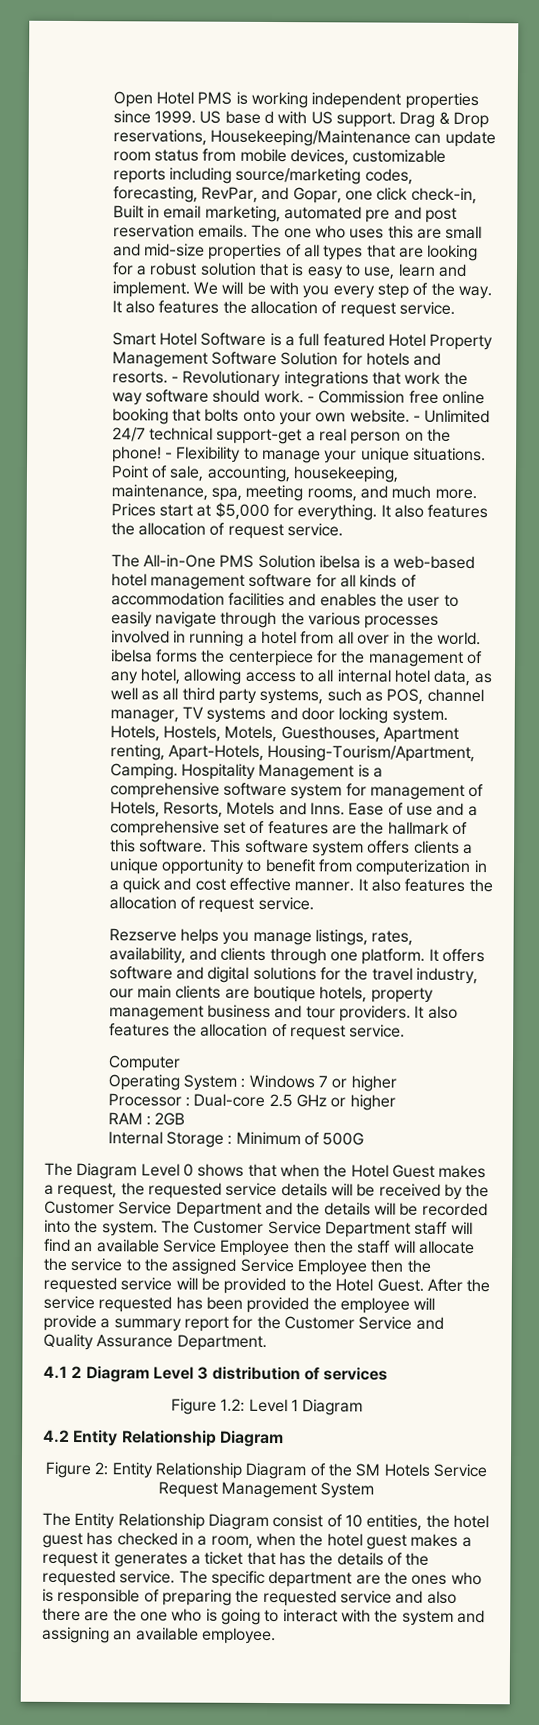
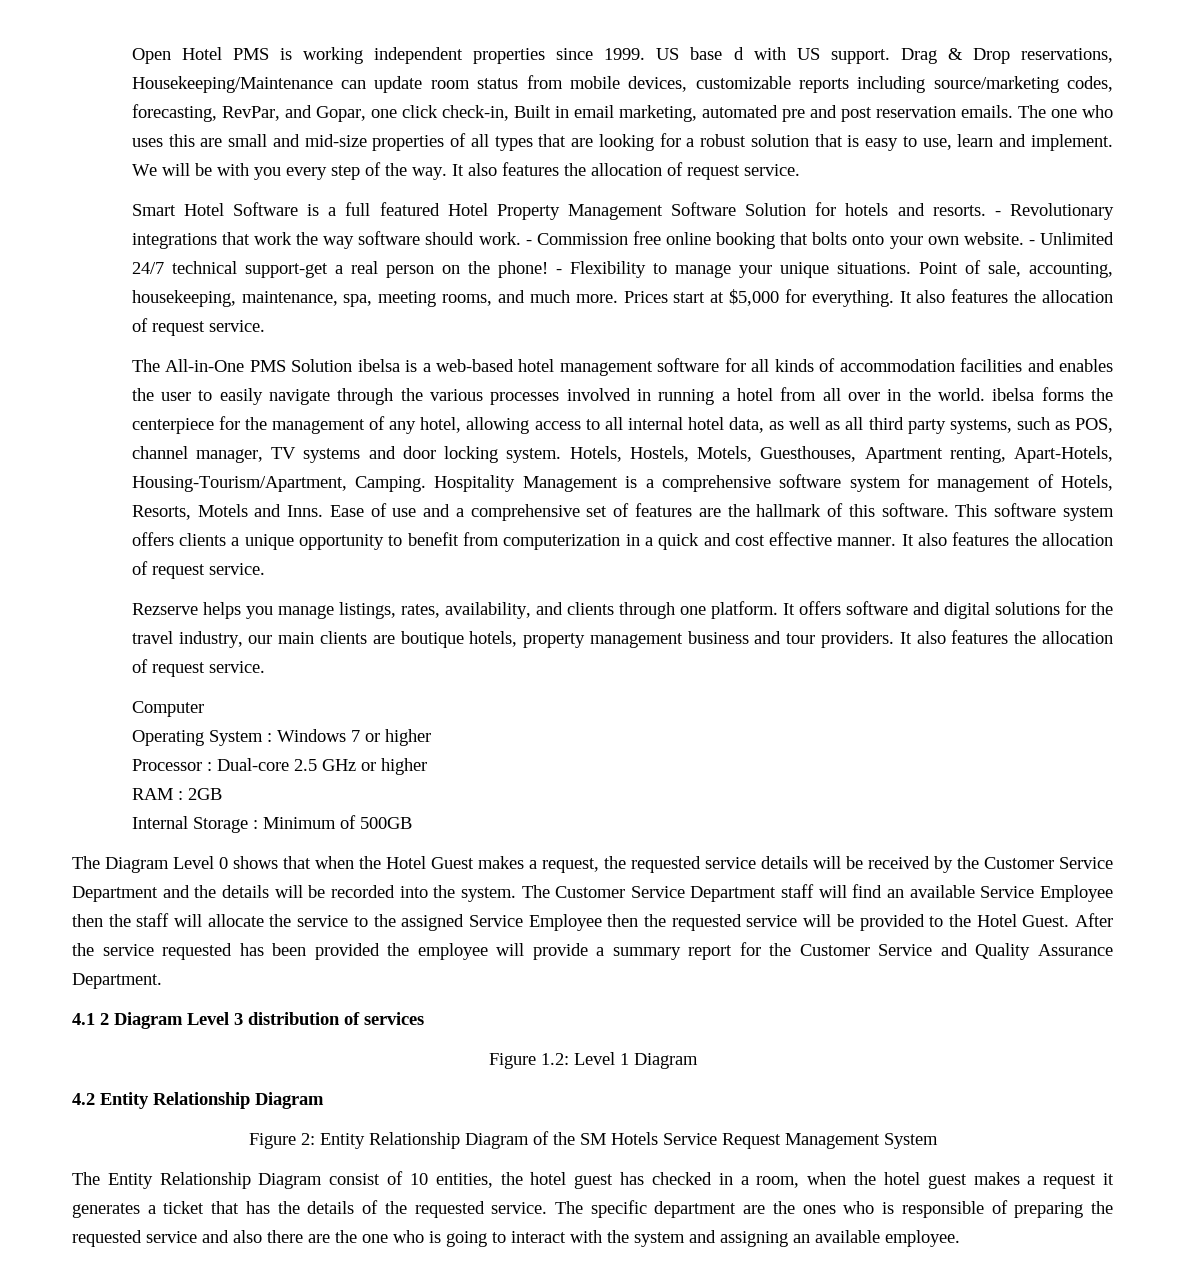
- Internal Storage : Minimum of 500G
+ Internal Storage : Minimum of 500GB

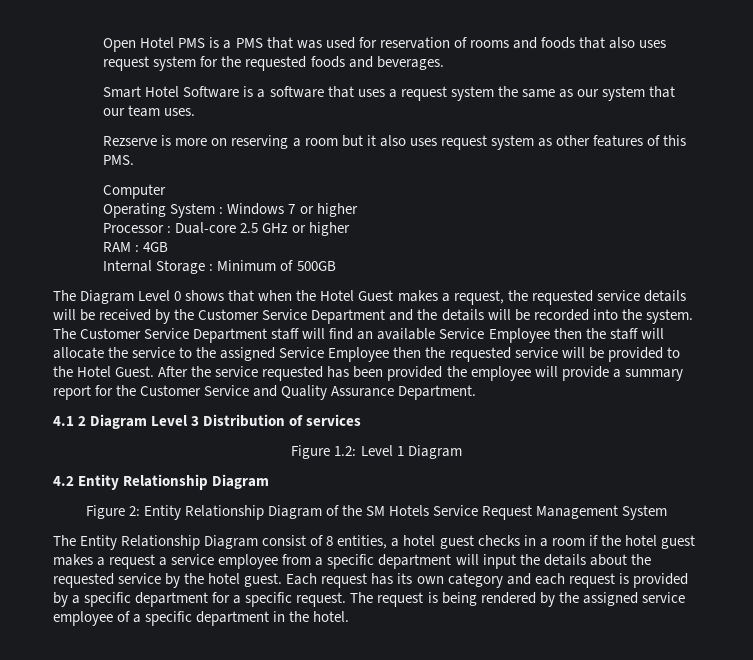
- Open Hotel PMS is working independent properties since 1999. US base d with US support. Drag & Drop reservations, Housekeeping/Maintenance can update room status from mobile devices, customizable reports including source/marketing codes, forecasting, RevPar, and Gopar, one click check-in, Built in email marketing, automated pre and post reservation emails. The one who uses this are small and mid-size properties of all types that are looking for a robust solution that is easy to use, learn and implement. We will be with you every step of the way. It also features the allocation of request service.
+ Open Hotel PMS is a PMS that was used for reservation of rooms and foods that also uses request system for the requested foods and beverages.
- Smart Hotel Software is a full featured Hotel Property Management Software Solution for hotels and resorts. - Revolutionary integrations that work the way software should work. - Commission free online booking that bolts onto your own website. - Unlimited 24/7 technical support-get a real person on the phone! - Flexibility to manage your unique situations. Point of sale, accounting, housekeeping, maintenance, spa, meeting rooms, and much more. Prices start at $5,000 for everything. It also features the allocation of request service.
- The All-in-One PMS Solution ibelsa is a web-based hotel management software for all kinds of accommodation facilities and enables the user to easily navigate through the various processes involved in running a hotel from all over in the world. ibelsa forms the centerpiece for the management of any hotel, allowing access to all internal hotel data, as well as all third party systems, such as POS, channel manager, TV systems and door locking system. Hotels, Hostels, Motels, Guesthouses, Apartment renting, Apart-Hotels, Housing-Tourism/Apartment, Camping. Hospitality Management is a comprehensive software system for management of Hotels, Resorts, Motels and Inns. Ease of use and a comprehensive set of features are the hallmark of this software. This software system offers clients a unique opportunity to benefit from computerization in a quick and cost effective manner. It also features the allocation of request service.
- Rezserve helps you manage listings, rates, availability, and clients through one platform. It offers software and digital solutions for the travel industry, our main clients are boutique hotels, property management business and tour providers. It also features the allocation of request service.
+ Smart Hotel Software is a software that uses a request system the same as our system that our team uses.
+ Rezserve is more on reserving a room but it also uses request system as other features of this PMS.
- RAM : 2GB
+ RAM : 4GB
- 4.1 2 Diagram Level 3 distribution of services
+ 4.1 2 Diagram Level 3 Distribution of services
- The Entity Relationship Diagram consist of 10 entities, the hotel guest has checked in a room, when the hotel guest makes a request it generates a ticket that has the details of the requested service. The specific department are the ones who is responsible of preparing the requested service and also there are the one who is going to interact with the system and assigning an available employee.
+ The Entity Relationship Diagram consist of 8 entities, a hotel guest checks in a room if the hotel guest makes a request a service employee from a specific department will input the details about the requested service by the hotel guest. Each request has its own category and each request is provided by a specific department for a specific request. The request is being rendered by the assigned service employee of a specific department in the hotel.

